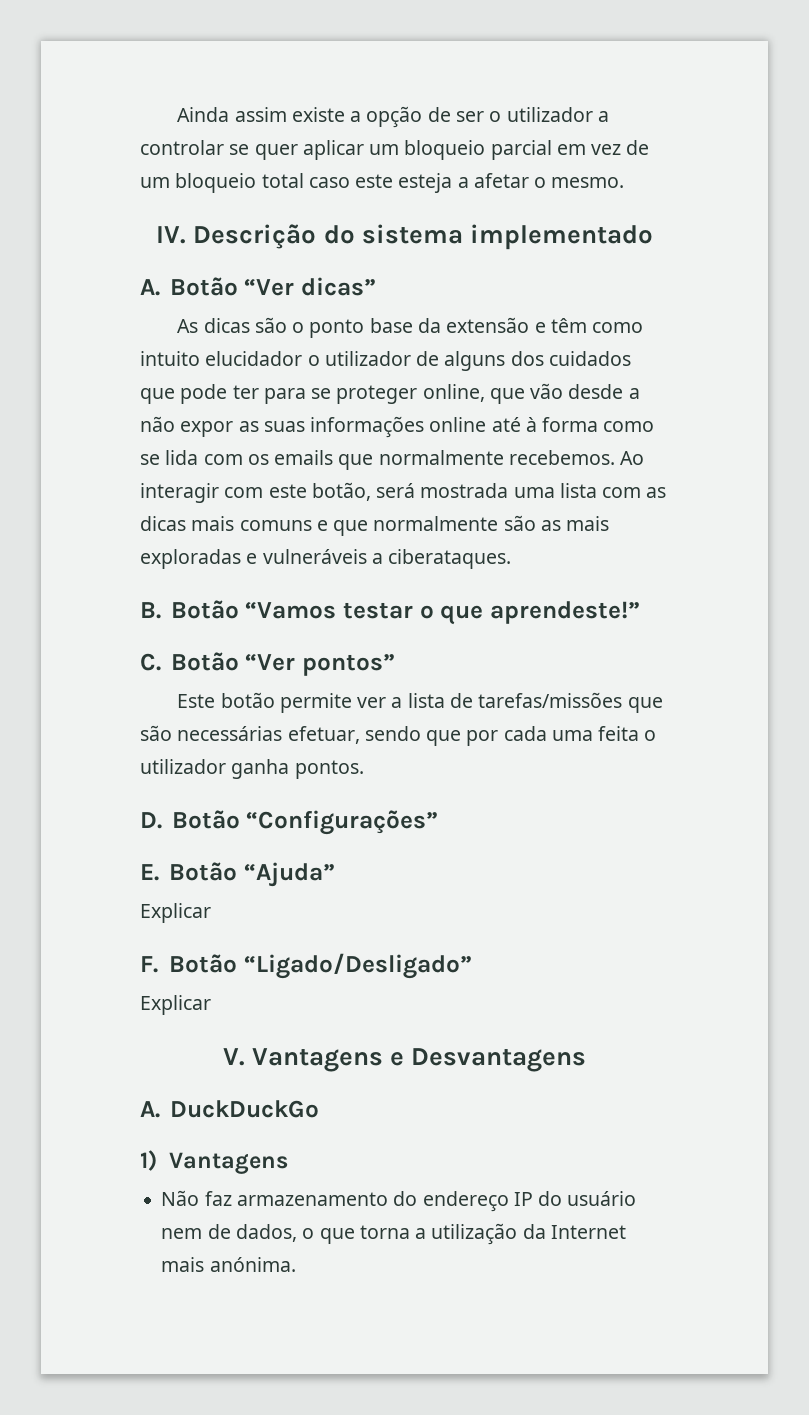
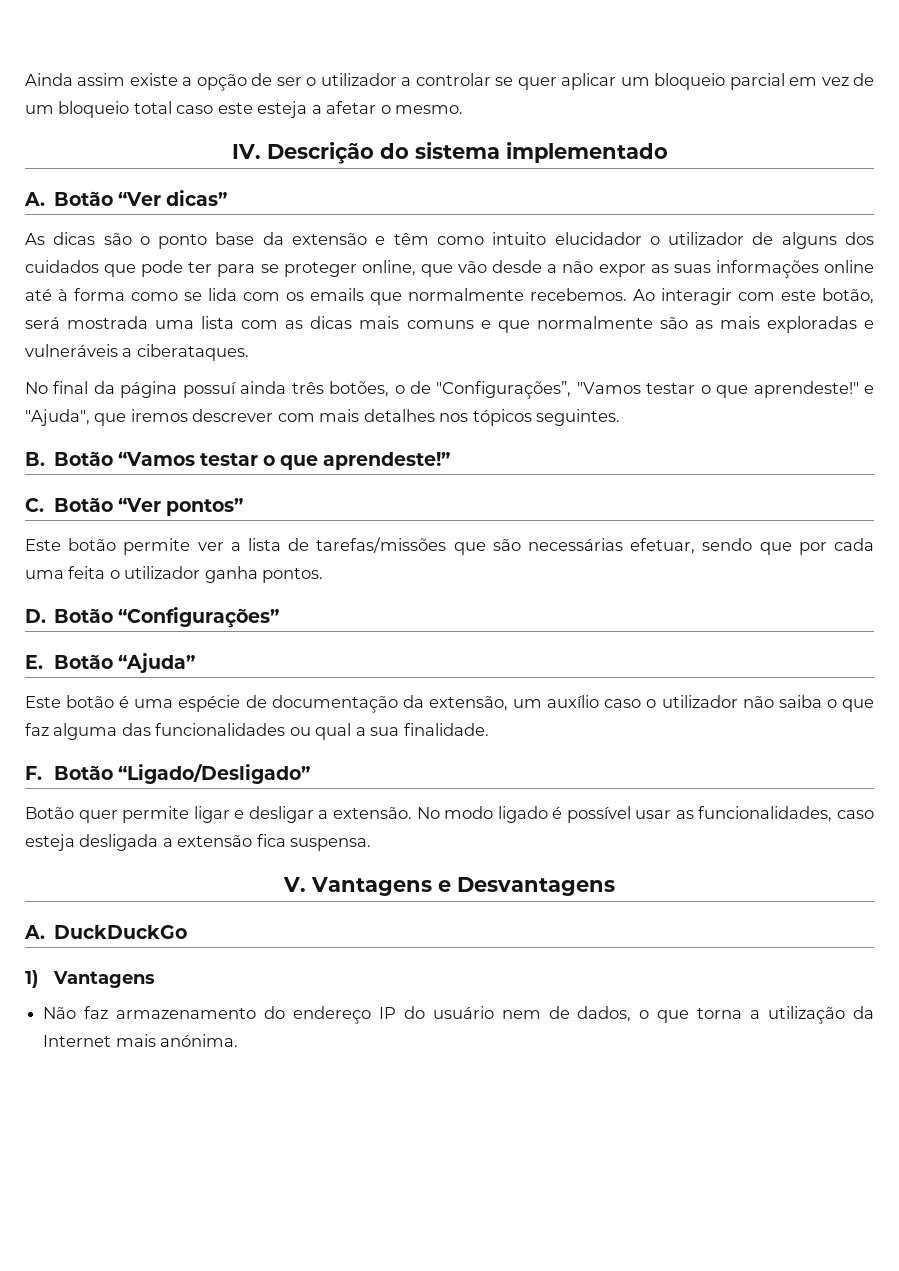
+ No final da página possuí ainda três botões, o de "Configurações”, "Vamos testar o que aprendeste!" e "Ajuda", que iremos descrever com mais detalhes nos tópicos seguintes.
  E. Botão “Ajuda”
- Explicar
+ Este botão é uma espécie de documentação da extensão, um auxílio caso o utilizador não saiba o que faz alguma das funcionalidades ou qual a sua finalidade.
  F. Botão “Ligado/Desligado”
- Explicar
+ Botão quer permite ligar e desligar a extensão. No modo ligado é possível usar as funcionalidades, caso esteja desligada a extensão fica suspensa.

